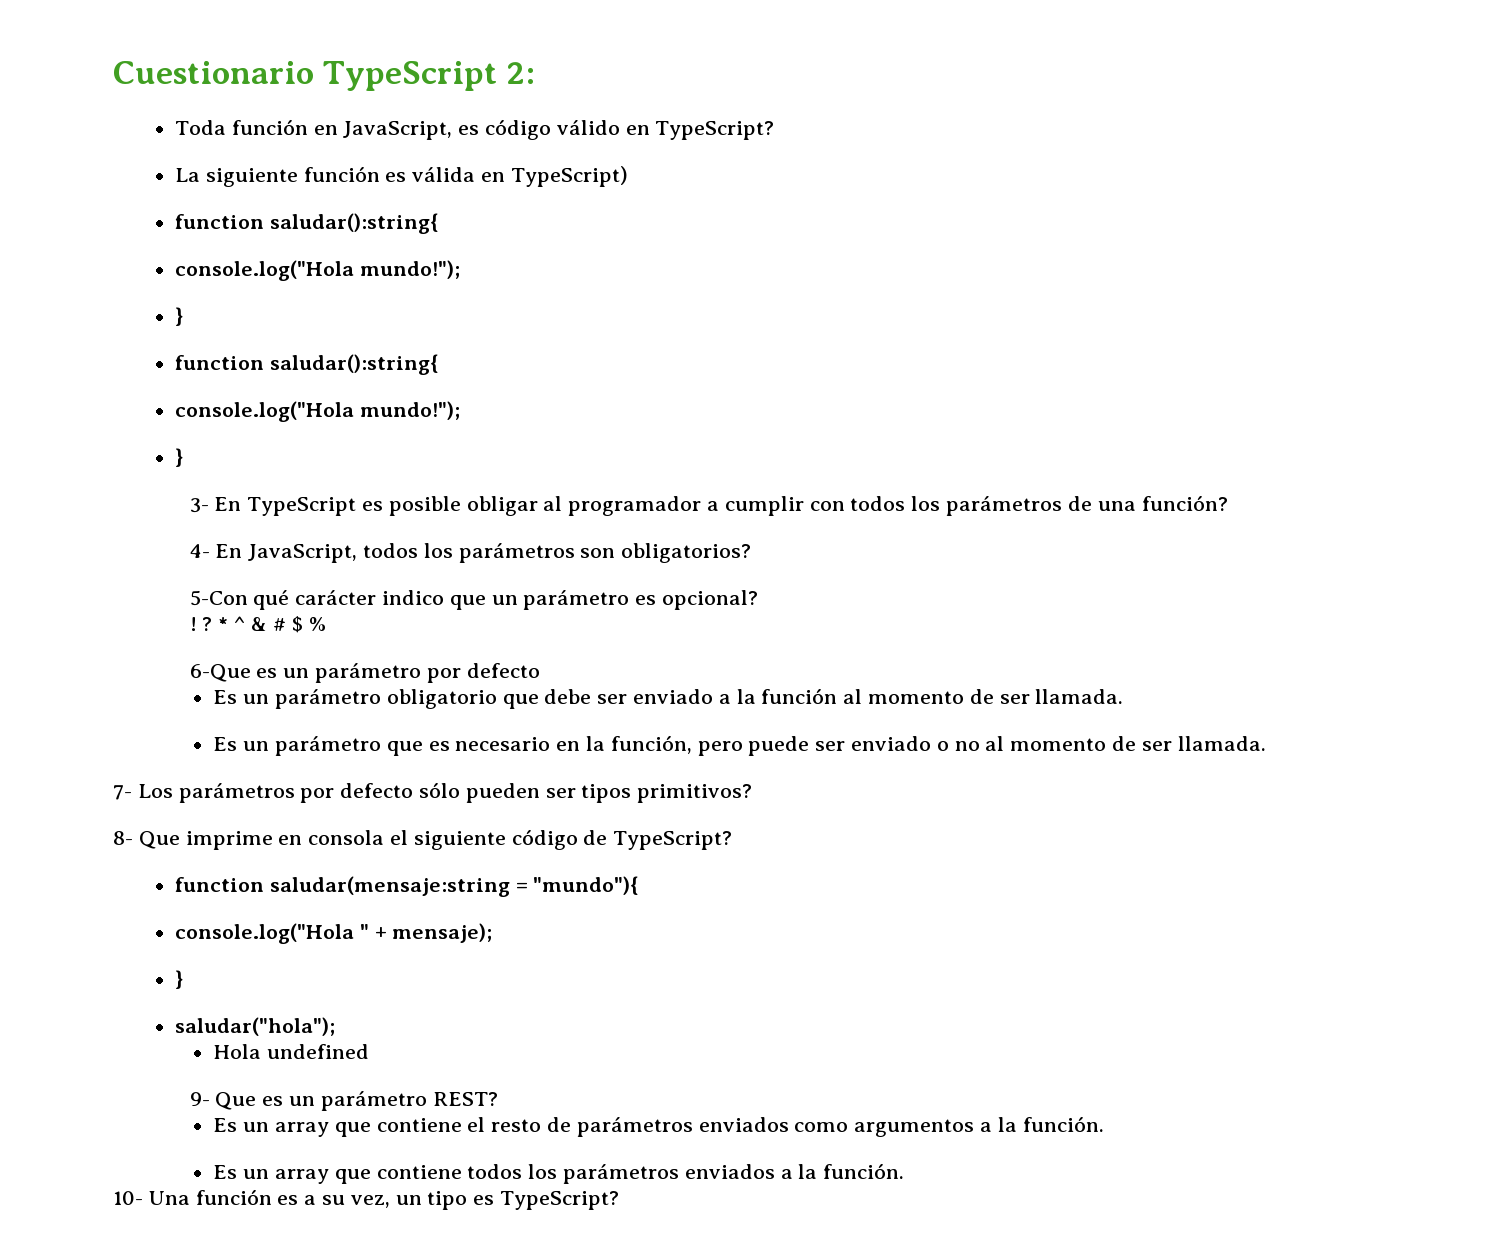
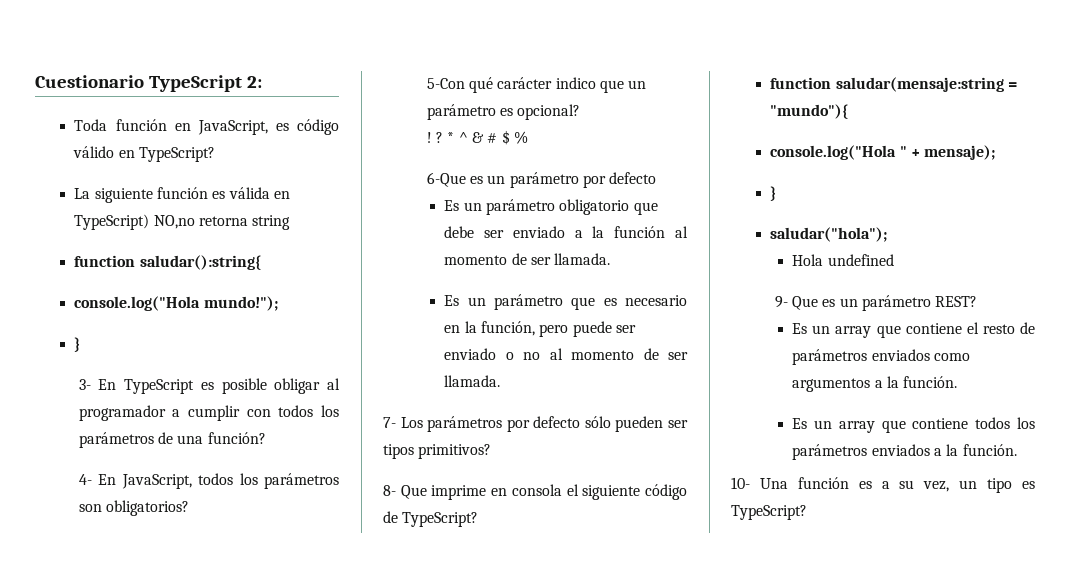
- La siguiente función es válida en TypeScript)
- function saludar():string{
- console.log("Hola mundo!");
- }
+ La siguiente función es válida en TypeScript) NO,no retorna string

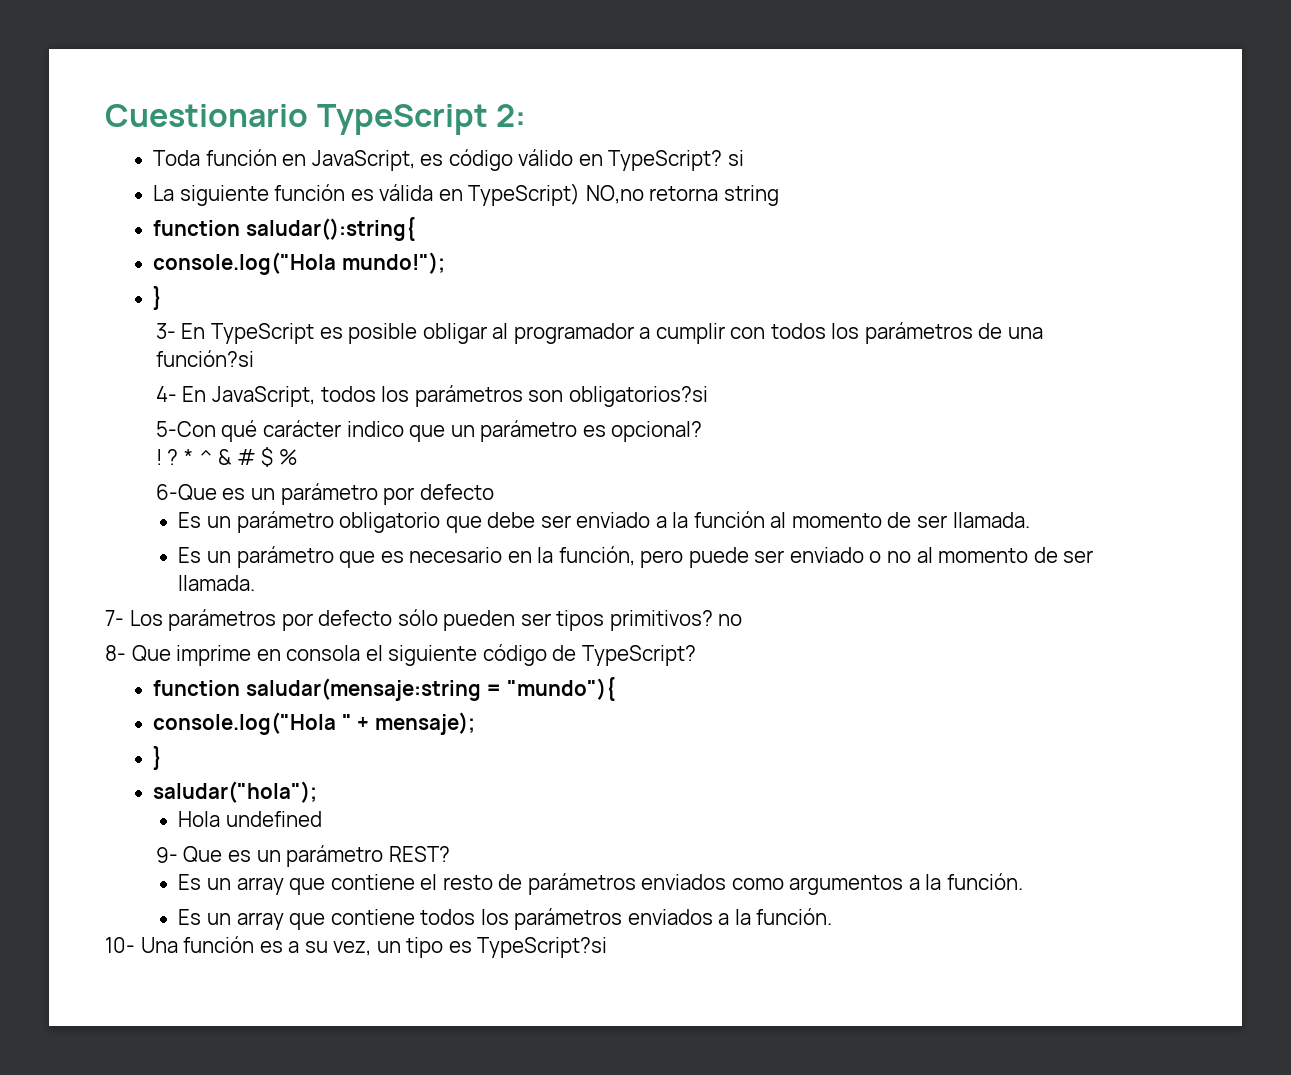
- Toda función en JavaScript, es código válido en TypeScript?
+ Toda función en JavaScript, es código válido en TypeScript? si
- 3- En TypeScript es posible obligar al programador a cumplir con todos los parámetros de una función?
+ 3- En TypeScript es posible obligar al programador a cumplir con todos los parámetros de una función?si
- 4- En JavaScript, todos los parámetros son obligatorios?
+ 4- En JavaScript, todos los parámetros son obligatorios?si
- 7- Los parámetros por defecto sólo pueden ser tipos primitivos?
+ 7- Los parámetros por defecto sólo pueden ser tipos primitivos? no
- 10- Una función es a su vez, un tipo es TypeScript?
+ 10- Una función es a su vez, un tipo es TypeScript?si

